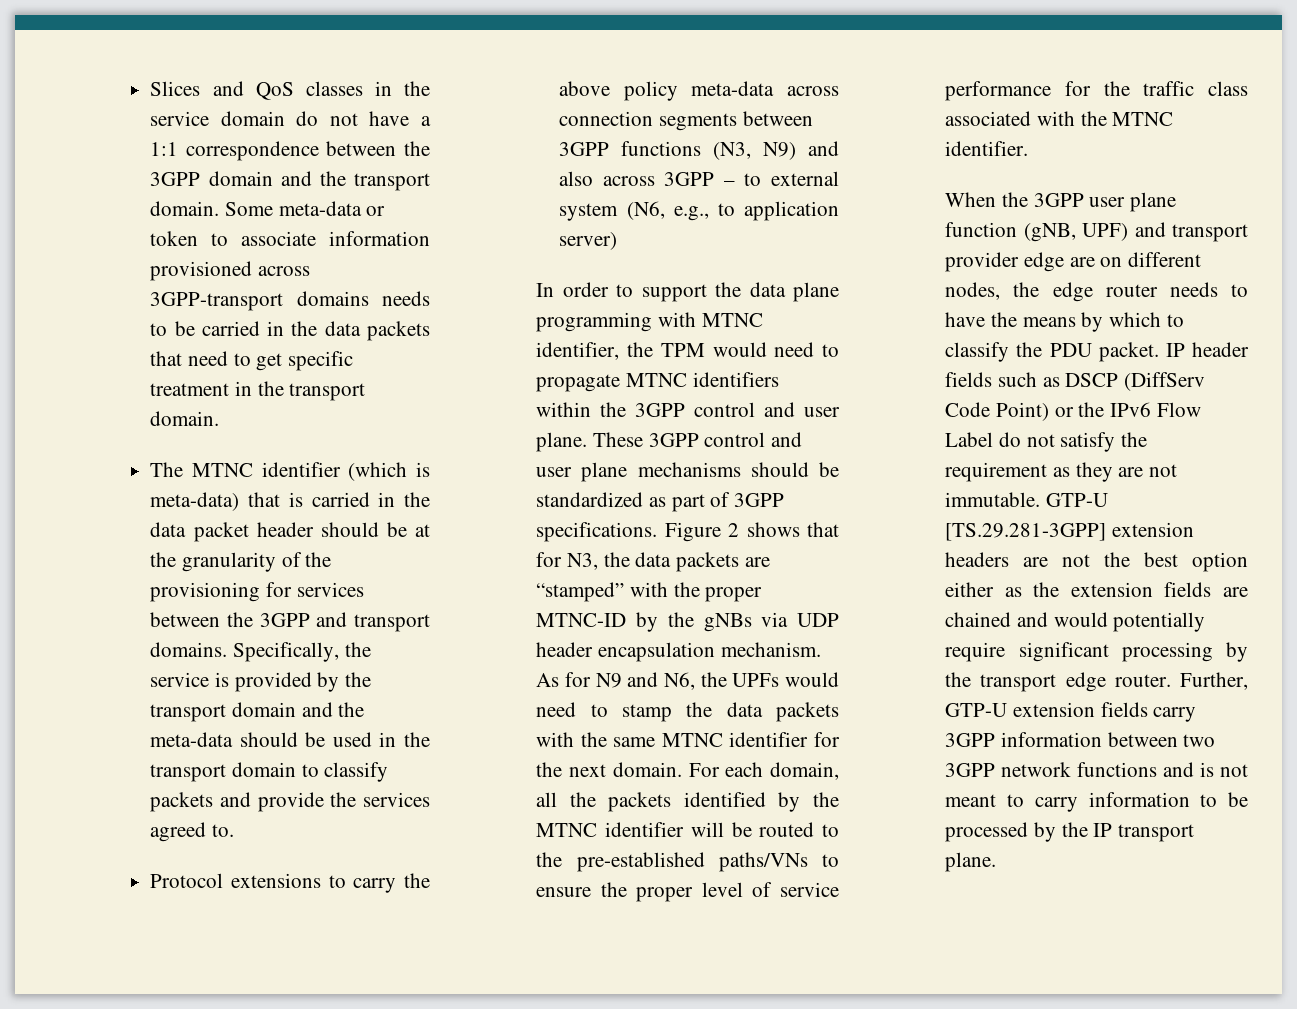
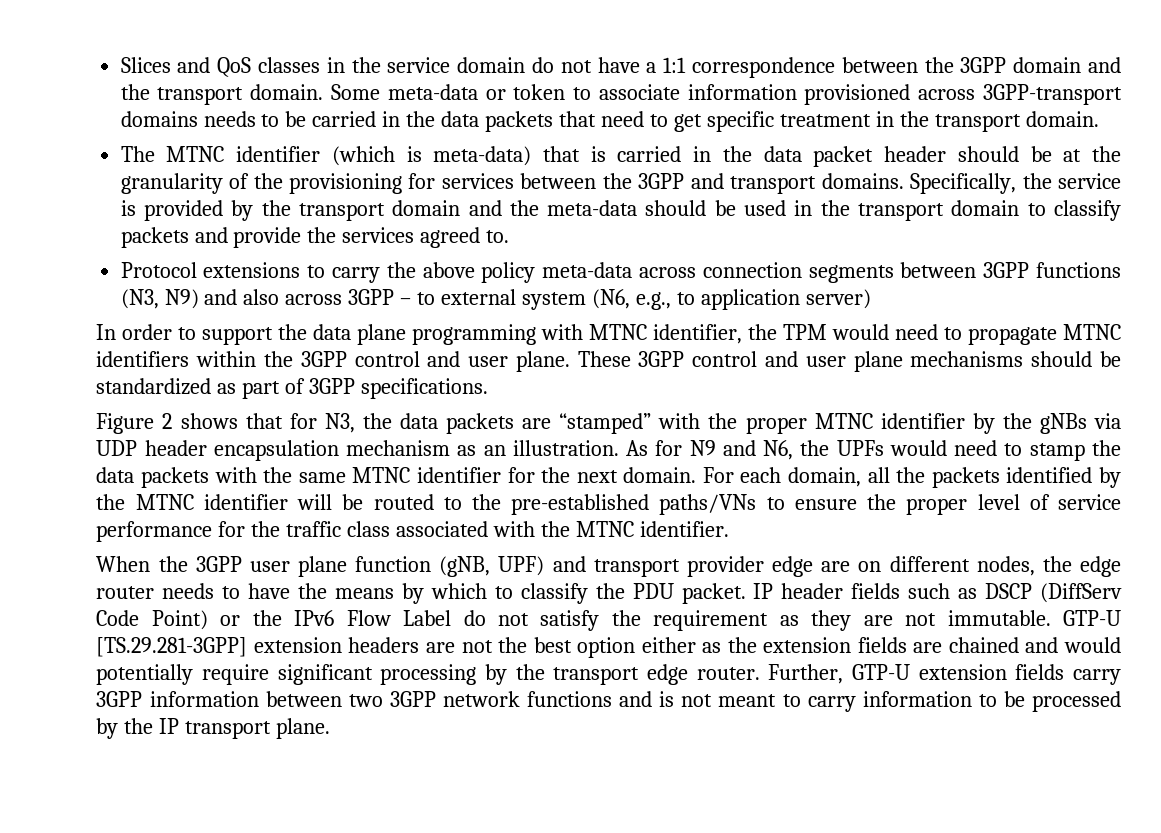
- These 3GPP control and user plane mechanisms should be standardized as part of 3GPP specifications. Figure 2 shows that for N3, the data packets are “stamped” with the proper MTNC-ID by the gNBs via UDP header encapsulation mechanism.
+ These 3GPP control and user plane mechanisms should be standardized as part of 3GPP specifications.
+ Figure 2 shows that for N3, the data packets are “stamped” with the proper MTNC identifier by the gNBs via UDP header encapsulation mechanism as an illustration.

